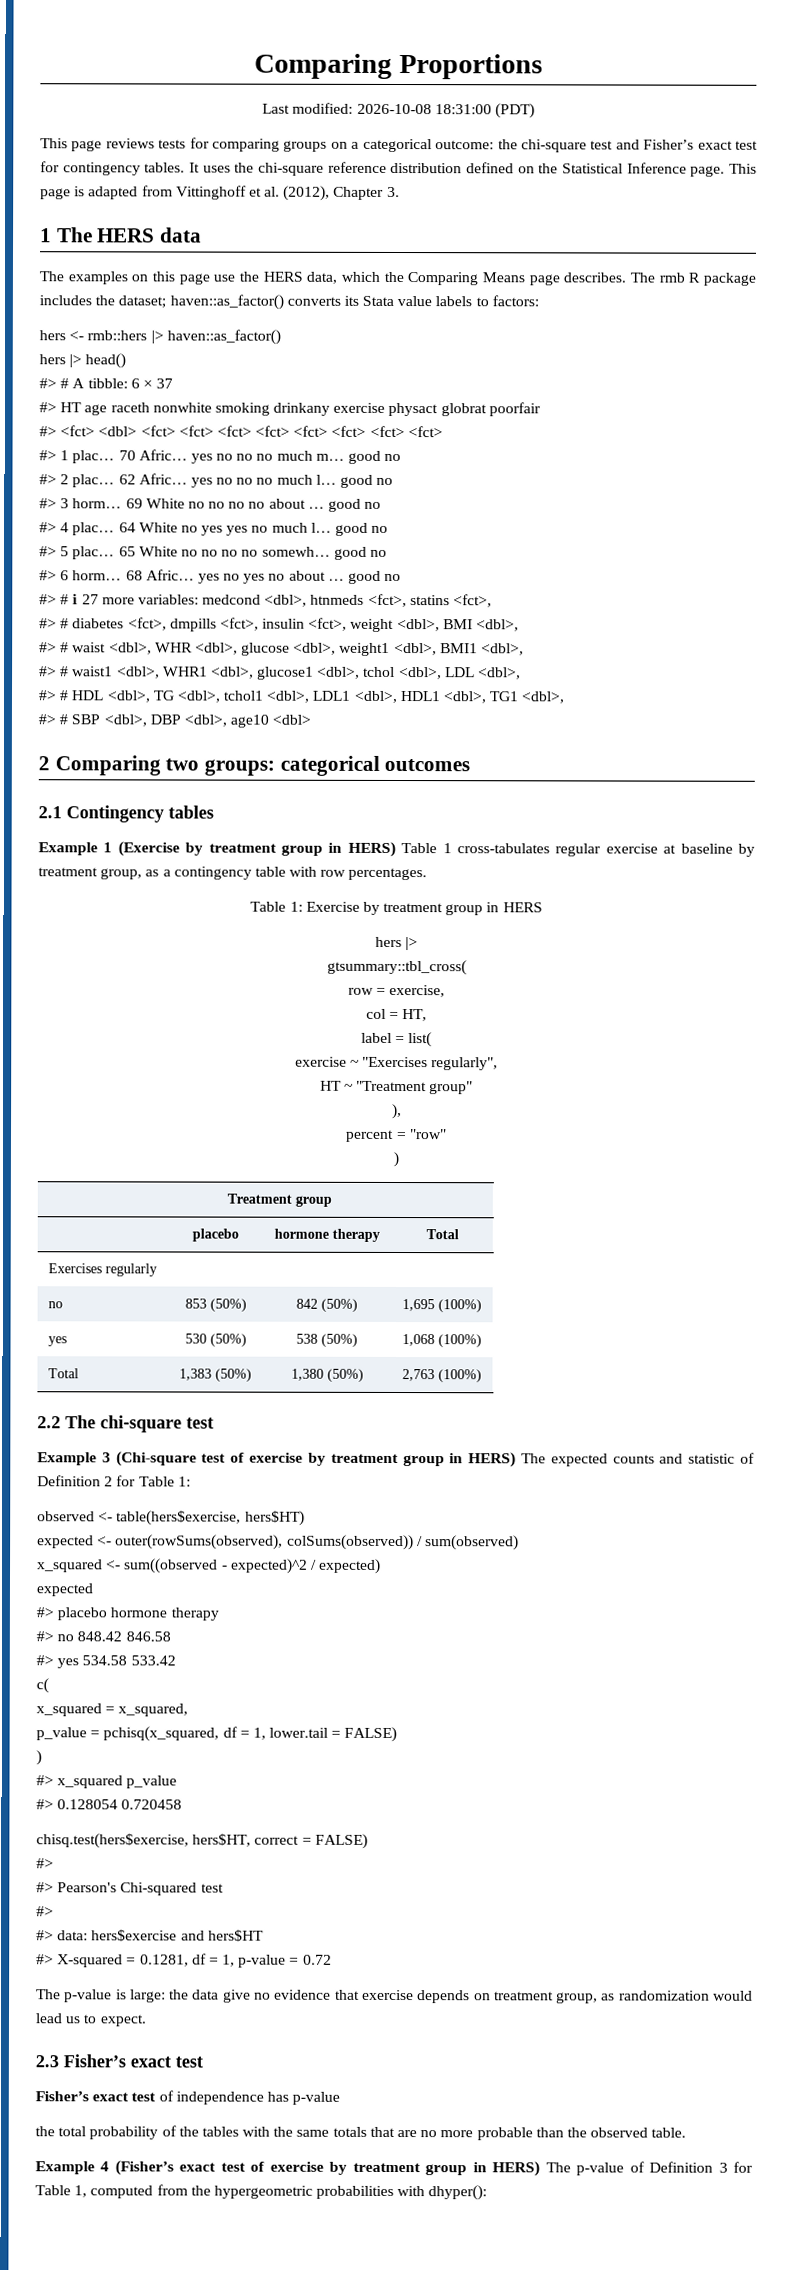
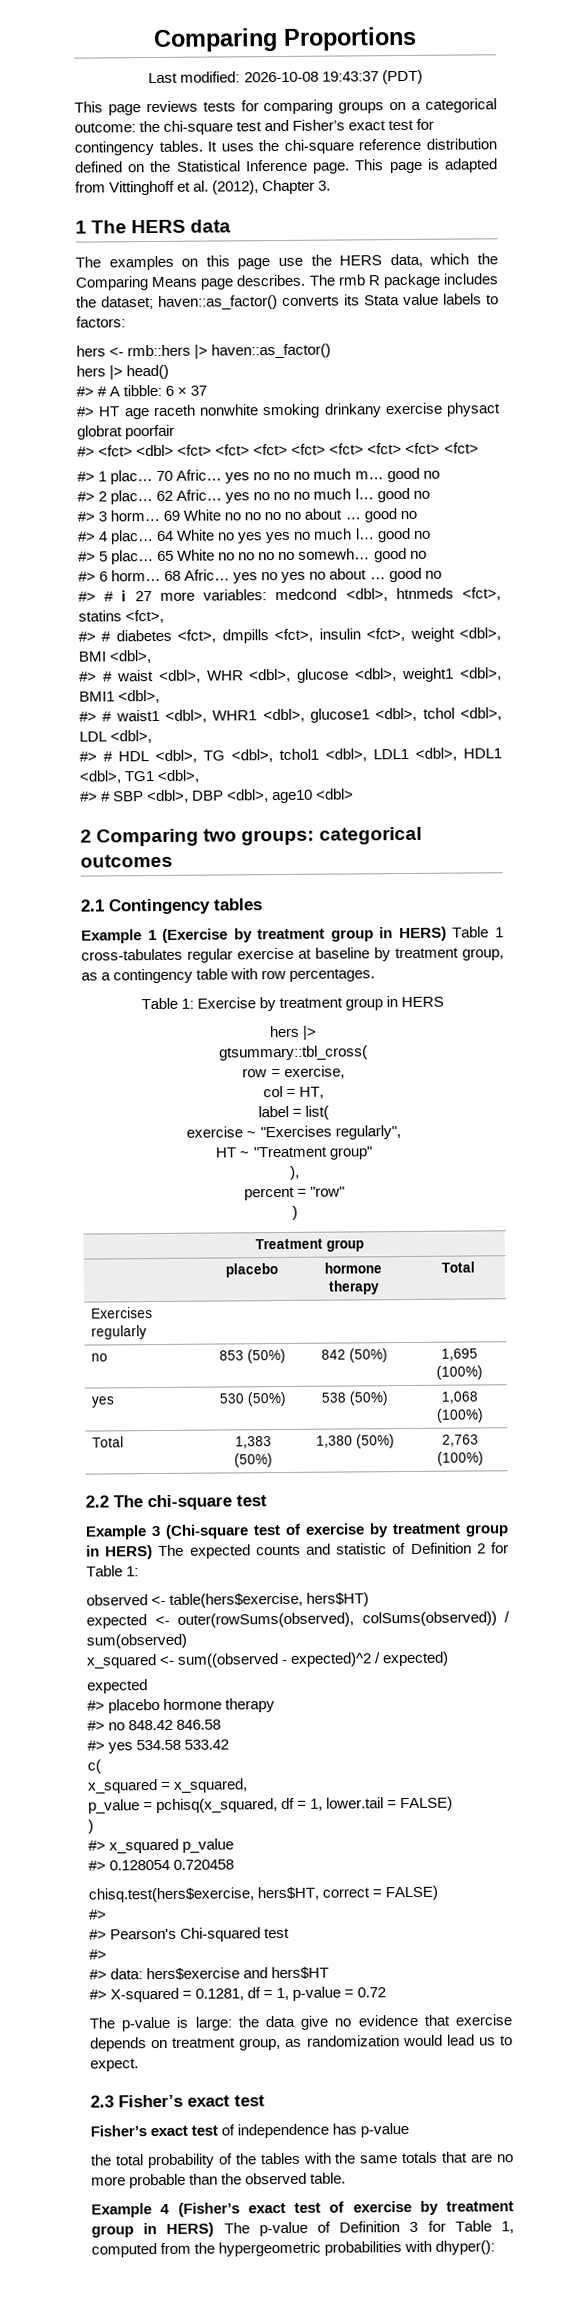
- Last modified: 2026-10-08 18:31:00 (PDT)
+ Last modified: 2026-10-08 19:43:37 (PDT)

